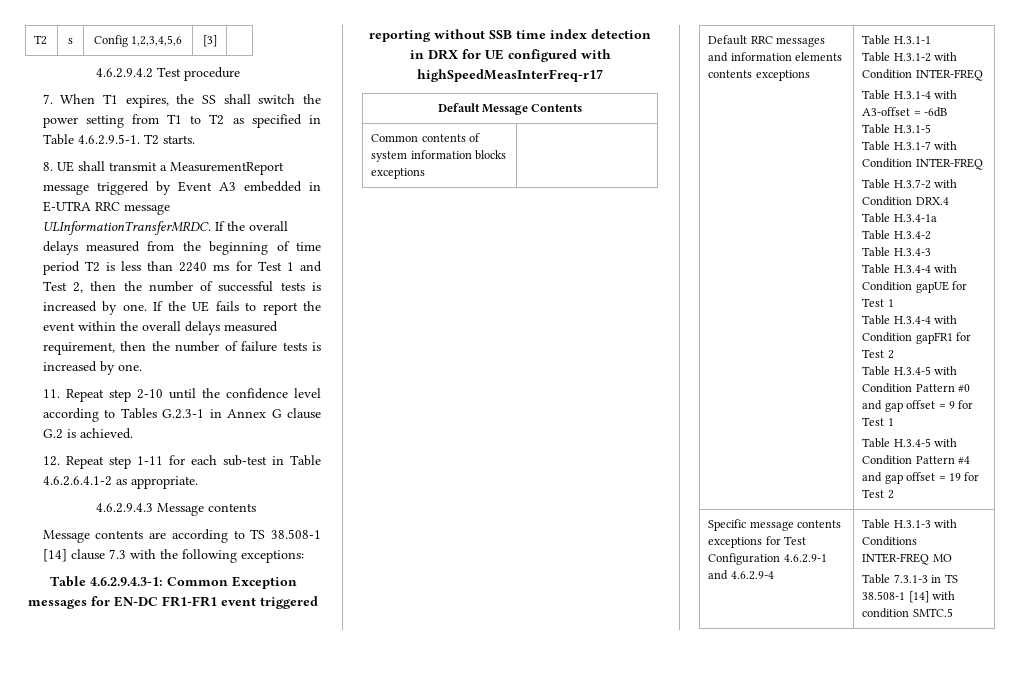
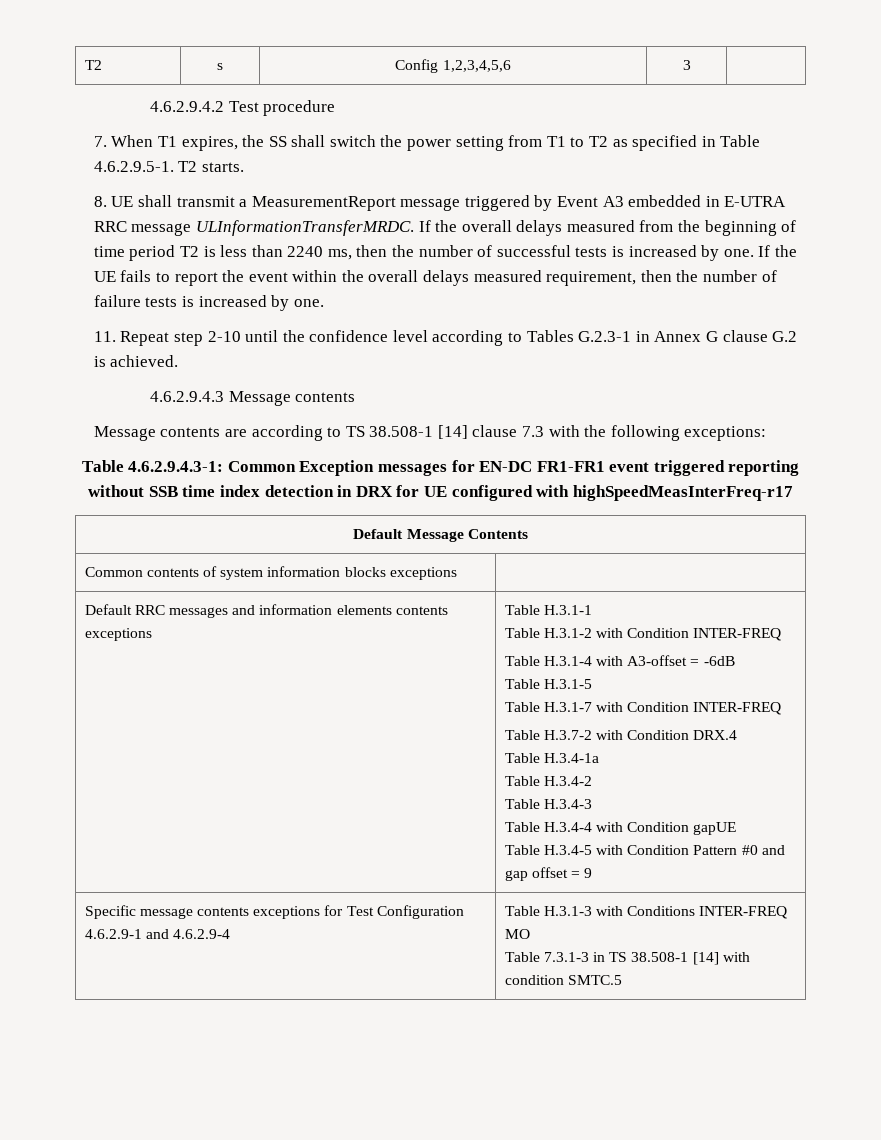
- T2 | s | Config 1,2,3,4,5,6 | [3] |
+ T2 | s | Config 1,2,3,4,5,6 | 3 |
- If the overall delays measured from the beginning of time period T2 is less than 2240 ms for Test 1 and Test 2, then the number of successful tests is increased by one.
+ If the overall delays measured from the beginning of time period T2 is less than 2240 ms, then the number of successful tests is increased by one.
- 12. Repeat step 1-11 for each sub-test in Table 4.6.2.6.4.1-2 as appropriate.
- Table H.3.4-4 with Condition gapUE for Test 1
- Table H.3.4-4 with Condition gapFR1 for Test 2
+ Table H.3.4-4 with Condition gapUE
- Table H.3.4-5 with Condition Pattern #0 and gap offset = 9 for Test 1
- Table H.3.4-5 with Condition Pattern #4 and gap offset = 19 for Test 2
+ Table H.3.4-5 with Condition Pattern #0 and gap offset = 9

